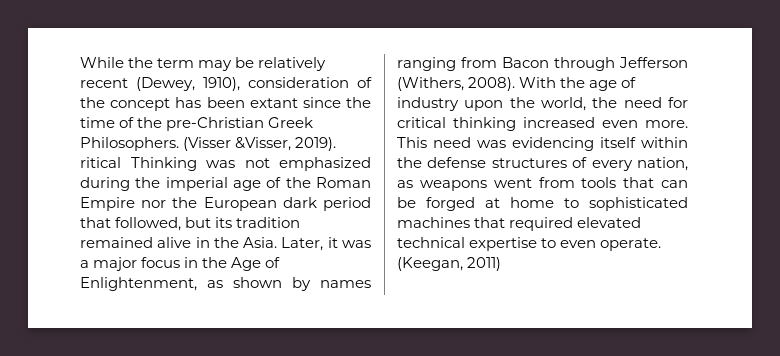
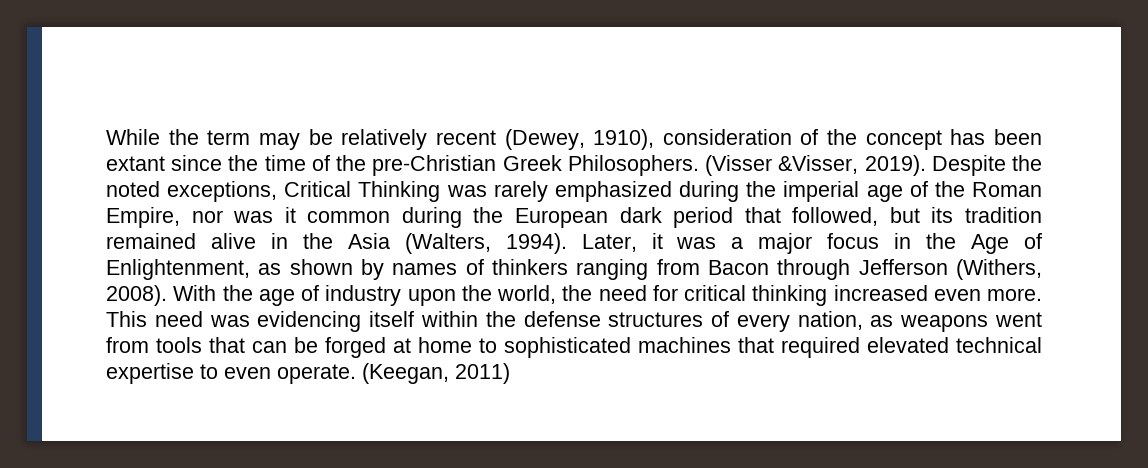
- (Visser &Visser, 2019). ritical Thinking was not emphasized during the imperial age of the Roman Empire nor the European dark period that followed, but its tradition remained alive in the Asia.
+ (Visser &Visser, 2019). Despite the noted exceptions, Critical Thinking was rarely emphasized during the imperial age of the Roman Empire, nor was it common during the European dark period that followed, but its tradition remained alive in the Asia (Walters, 1994).
- Later, it was a major focus in the Age of Enlightenment, as shown by names ranging from Bacon through Jefferson (Withers, 2008).
+ Later, it was a major focus in the Age of Enlightenment, as shown by names of thinkers ranging from Bacon through Jefferson (Withers, 2008).

